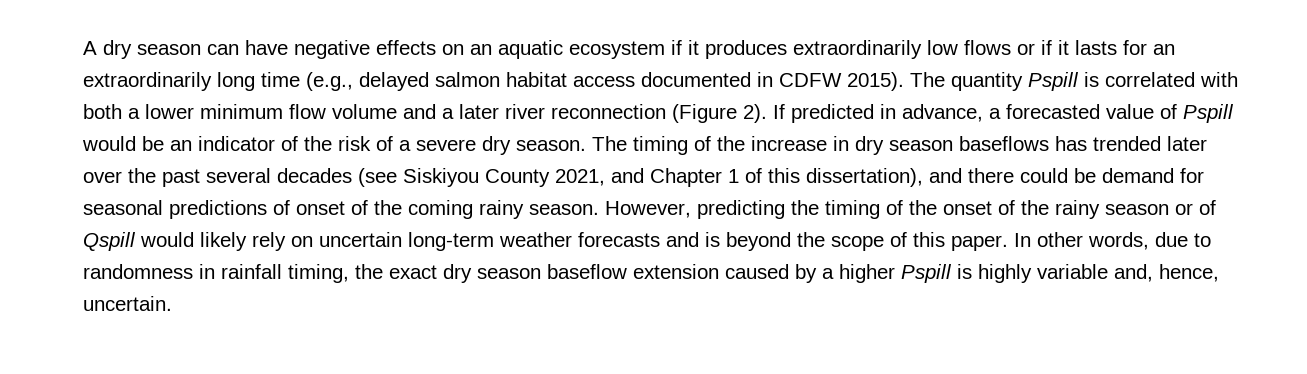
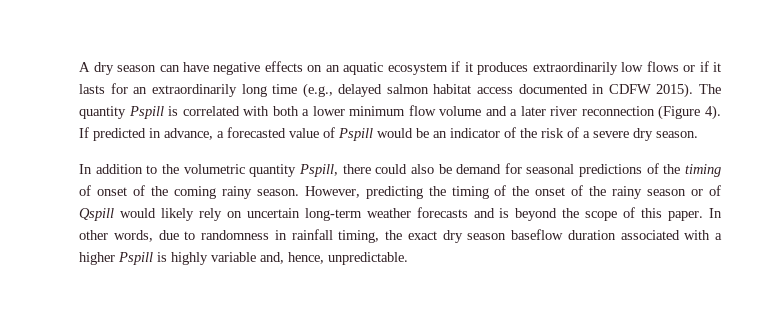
- The quantity Pspill is correlated with both a lower minimum flow volume and a later river reconnection (Figure 2).
+ The quantity Pspill is correlated with both a lower minimum flow volume and a later river reconnection (Figure 4).
- If predicted in advance, a forecasted value of Pspill would be an indicator of the risk of a severe dry season. The timing of the increase in dry season baseflows has trended later over the past several decades (see Siskiyou County 2021, and Chapter 1 of this dissertation), and there could be demand for seasonal predictions of onset of the coming rainy season.
+ If predicted in advance, a forecasted value of Pspill would be an indicator of the risk of a severe dry season.
+ In addition to the volumetric quantity Pspill, there could also be demand for seasonal predictions of the timing of onset of the coming rainy season.
- In other words, due to randomness in rainfall timing, the exact dry season baseflow extension caused by a higher Pspill is highly variable and, hence, uncertain.
+ In other words, due to randomness in rainfall timing, the exact dry season baseflow duration associated with a higher Pspill is highly variable and, hence, unpredictable.

